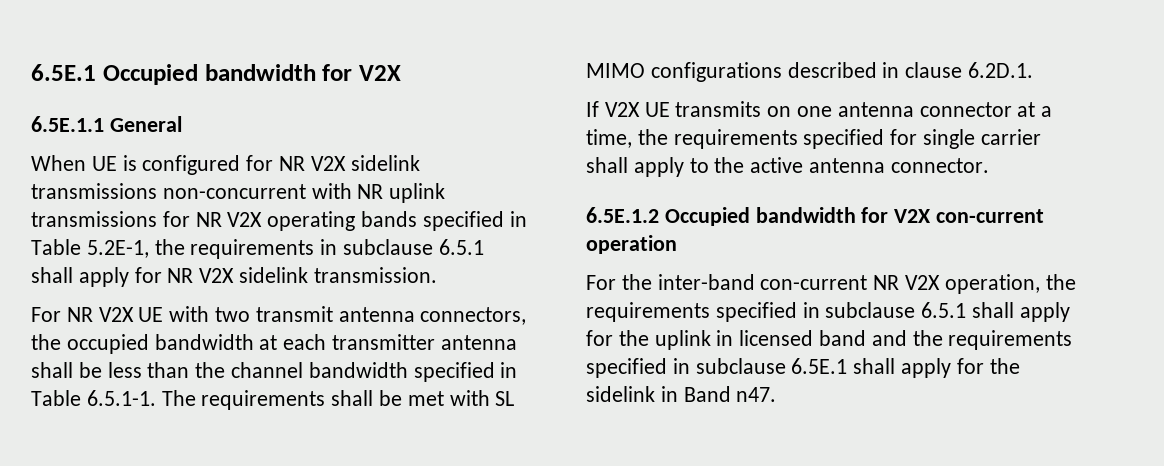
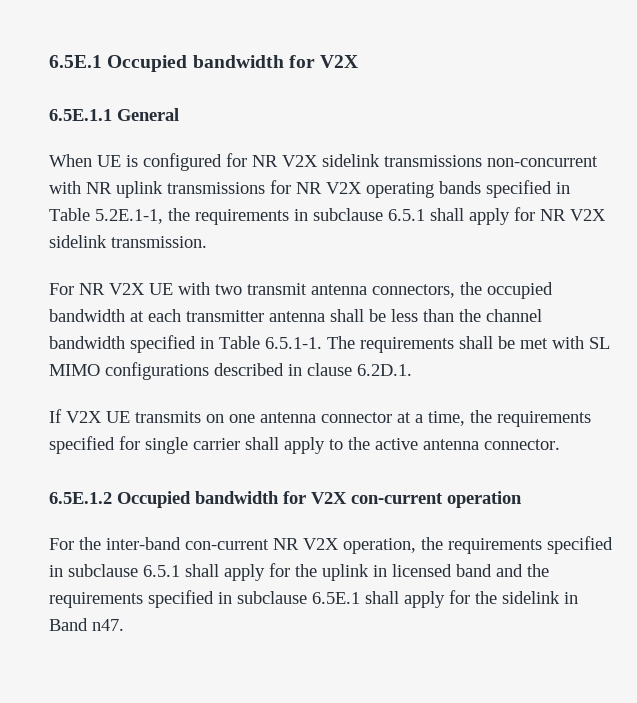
- When UE is configured for NR V2X sidelink transmissions non-concurrent with NR uplink transmissions for NR V2X operating bands specified in Table 5.2E-1, the requirements in subclause 6.5.1 shall apply for NR V2X sidelink transmission.
+ When UE is configured for NR V2X sidelink transmissions non-concurrent with NR uplink transmissions for NR V2X operating bands specified in Table 5.2E.1-1, the requirements in subclause 6.5.1 shall apply for NR V2X sidelink transmission.

